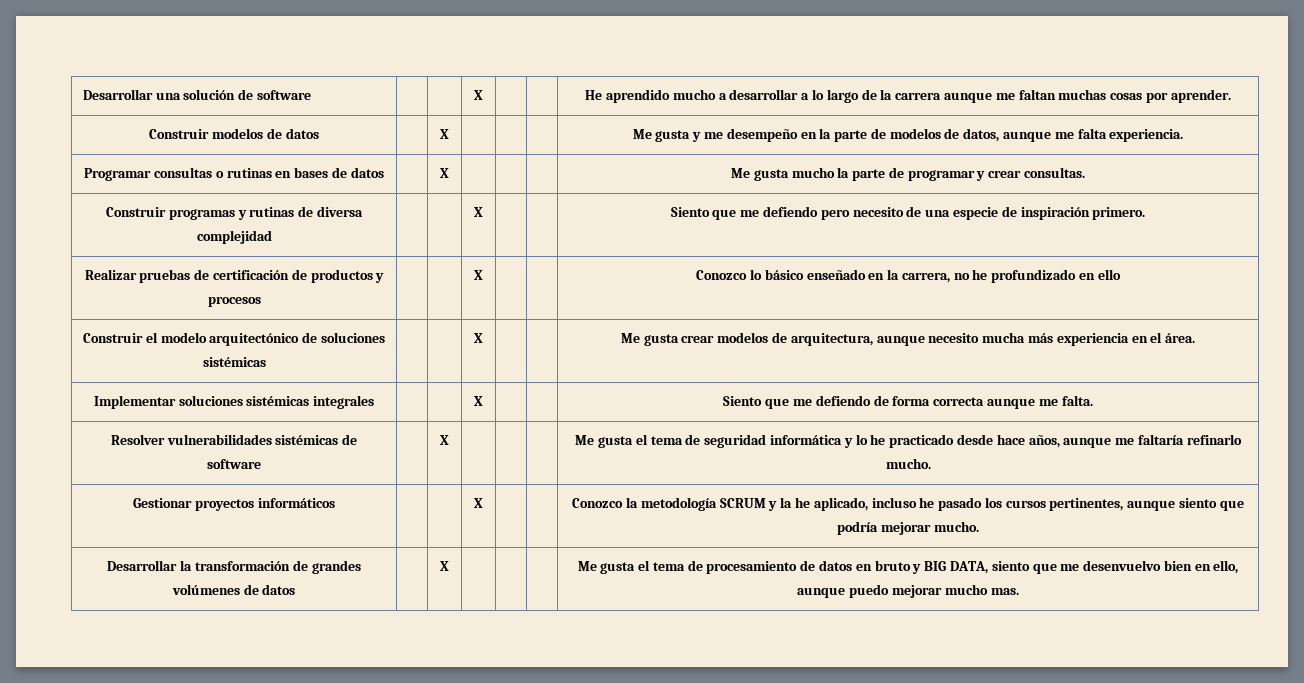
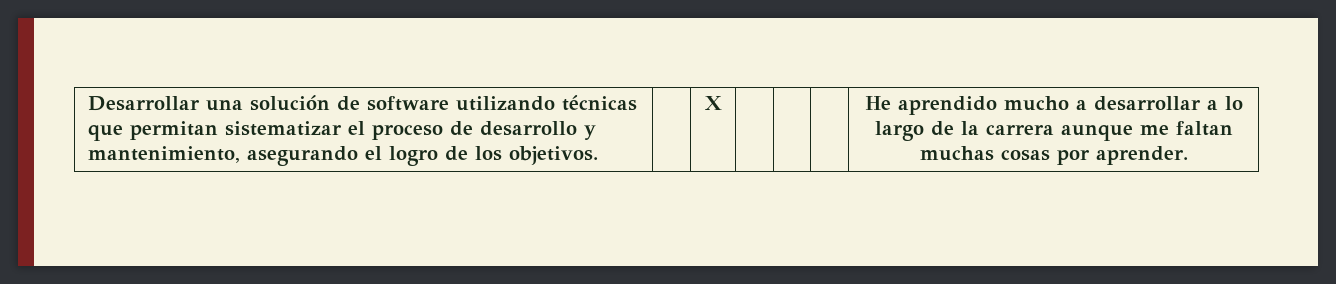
- Desarrollar una solución de software | | | X
+ Desarrollar una solución de software utilizando técnicas que permitan sistematizar el proceso de desarrollo y mantenimiento, asegurando el logro de los objetivos. | | X
- Construir modelos de datos | | X | | | | Me gusta y me desempeño en la parte de modelos de datos, aunque me falta experiencia.
- Programar consultas o rutinas en bases de datos | | X | | | | Me gusta mucho la parte de programar y crear consultas.
- Construir programas y rutinas de diversa complejidad | | | X | | | Siento que me defiendo pero necesito de una especie de inspiración primero.
- Realizar pruebas de certificación de productos y procesos | | | X | | | Conozco lo básico enseñado en la carrera, no he profundizado en ello
- Construir el modelo arquitectónico de soluciones sistémicas | | | X | | | Me gusta crear modelos de arquitectura, aunque necesito mucha más experiencia en el área.
- Implementar soluciones sistémicas integrales | | | X | | | Siento que me defiendo de forma correcta aunque me falta.
- Resolver vulnerabilidades sistémicas de software | | X | | | | Me gusta el tema de seguridad informática y lo he practicado desde hace años, aunque me faltaría refinarlo mucho.
- Gestionar proyectos informáticos | | | X | | | Conozco la metodología SCRUM y la he aplicado, incluso he pasado los cursos pertinentes, aunque siento que podría mejorar mucho.
- Desarrollar la transformación de grandes volúmenes de datos | | X | | | | Me gusta el tema de procesamiento de datos en bruto y BIG DATA, siento que me desenvuelvo bien en ello, aunque puedo mejorar mucho mas.

